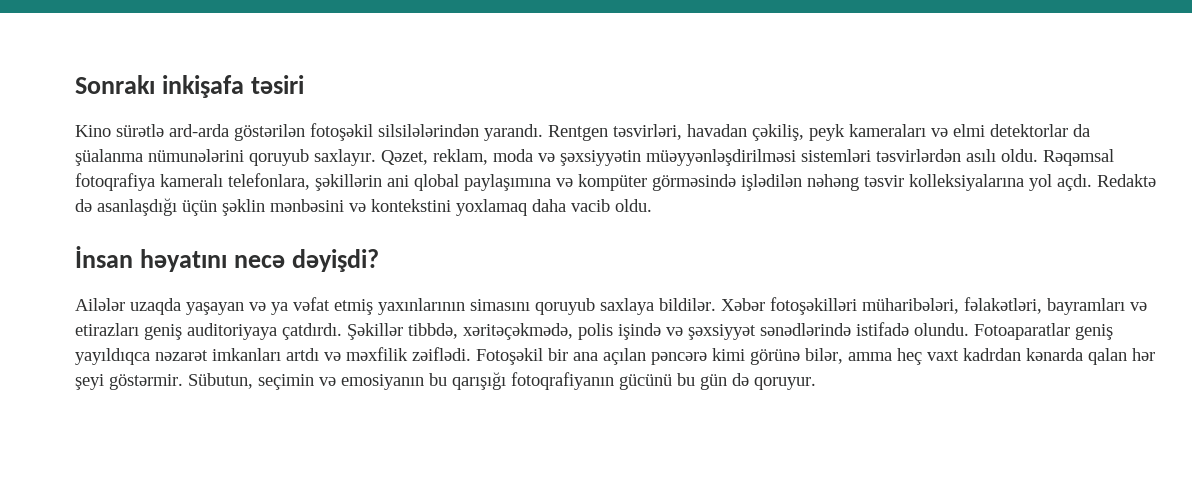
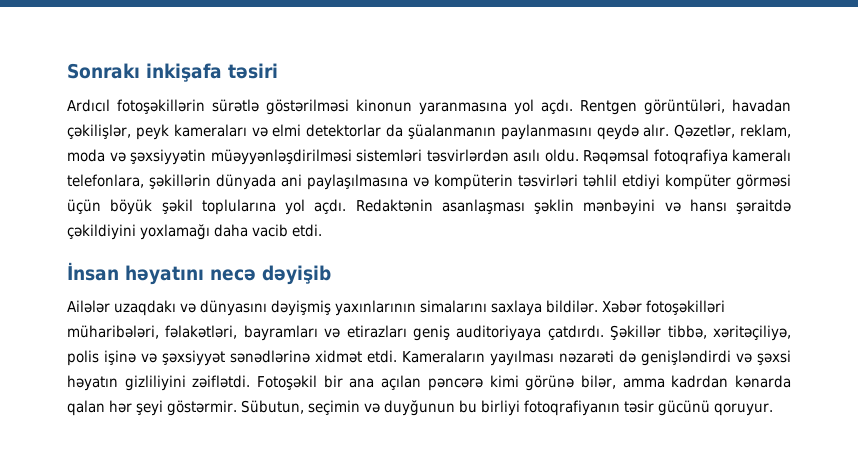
- Kino sürətlə ard-arda göstərilən fotoşəkil silsilələrindən yarandı. Rentgen təsvirləri, havadan çəkiliş, peyk kameraları və elmi detektorlar da şüalanma nümunələrini qoruyub saxlayır. Qəzet, reklam, moda və şəxsiyyətin müəyyənləşdirilməsi sistemləri təsvirlərdən asılı oldu.
+ Ardıcıl fotoşəkillərin sürətlə göstərilməsi kinonun yaranmasına yol açdı. Rentgen görüntüləri, havadan çəkilişlər, peyk kameraları və elmi detektorlar da şüalanmanın paylanmasını qeydə alır. Qəzetlər, reklam, moda və şəxsiyyətin müəyyənləşdirilməsi sistemləri təsvirlərdən asılı oldu.
- Rəqəmsal fotoqrafiya kameralı telefonlara, şəkillərin ani qlobal paylaşımına və kompüter görməsində işlədilən nəhəng təsvir kolleksiyalarına yol açdı. Redaktə də asanlaşdığı üçün şəklin mənbəsini və kontekstini yoxlamaq daha vacib oldu.
+ Rəqəmsal fotoqrafiya kameralı telefonlara, şəkillərin dünyada ani paylaşılmasına və kompüterin təsvirləri təhlil etdiyi kompüter görməsi üçün böyük şəkil toplularına yol açdı. Redaktənin asanlaşması şəklin mənbəyini və hansı şəraitdə çəkildiyini yoxlamağı daha vacib etdi.
- İnsan həyatını necə dəyişdi?
+ İnsan həyatını necə dəyişib
- Ailələr uzaqda yaşayan və ya vəfat etmiş yaxınlarının simasını qoruyub saxlaya bildilər.
+ Ailələr uzaqdakı və dünyasını dəyişmiş yaxınlarının simalarını saxlaya bildilər.
- Şəkillər tibbdə, xəritəçəkmədə, polis işində və şəxsiyyət sənədlərində istifadə olundu. Fotoaparatlar geniş yayıldıqca nəzarət imkanları artdı və məxfilik zəiflədi.
+ Şəkillər tibbə, xəritəçiliyə, polis işinə və şəxsiyyət sənədlərinə xidmət etdi. Kameraların yayılması nəzarəti də genişləndirdi və şəxsi həyatın gizliliyini zəiflətdi.
- Fotoşəkil bir ana açılan pəncərə kimi görünə bilər, amma heç vaxt kadrdan kənarda qalan hər şeyi göstərmir.
+ Fotoşəkil bir ana açılan pəncərə kimi görünə bilər, amma kadrdan kənarda qalan hər şeyi göstərmir.
- Sübutun, seçimin və emosiyanın bu qarışığı fotoqrafiyanın gücünü bu gün də qoruyur.
+ Sübutun, seçimin və duyğunun bu birliyi fotoqrafiyanın təsir gücünü qoruyur.

